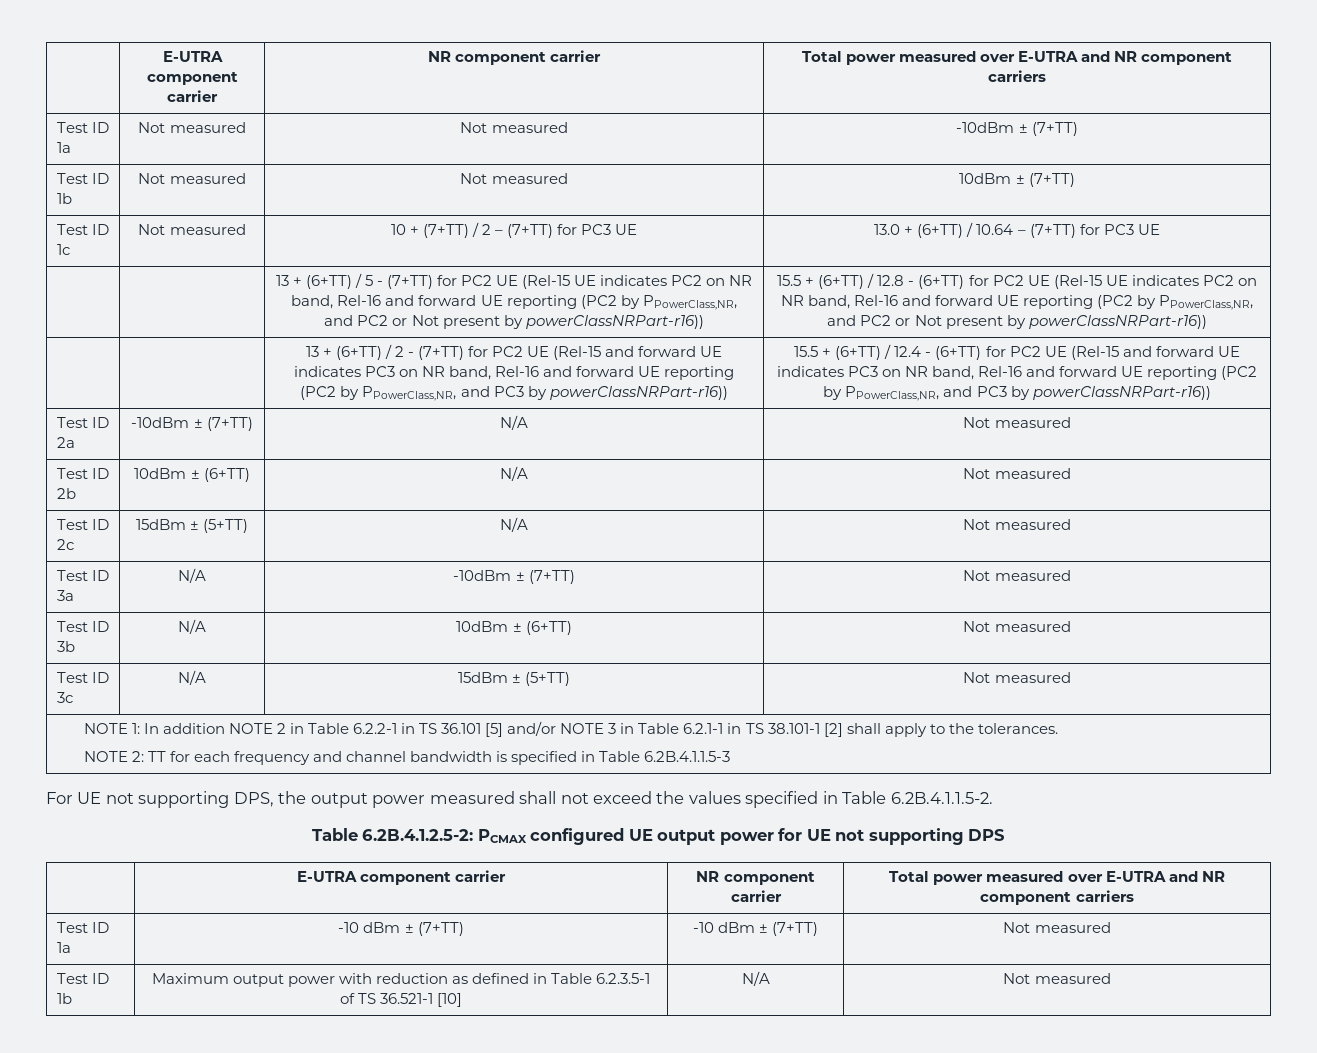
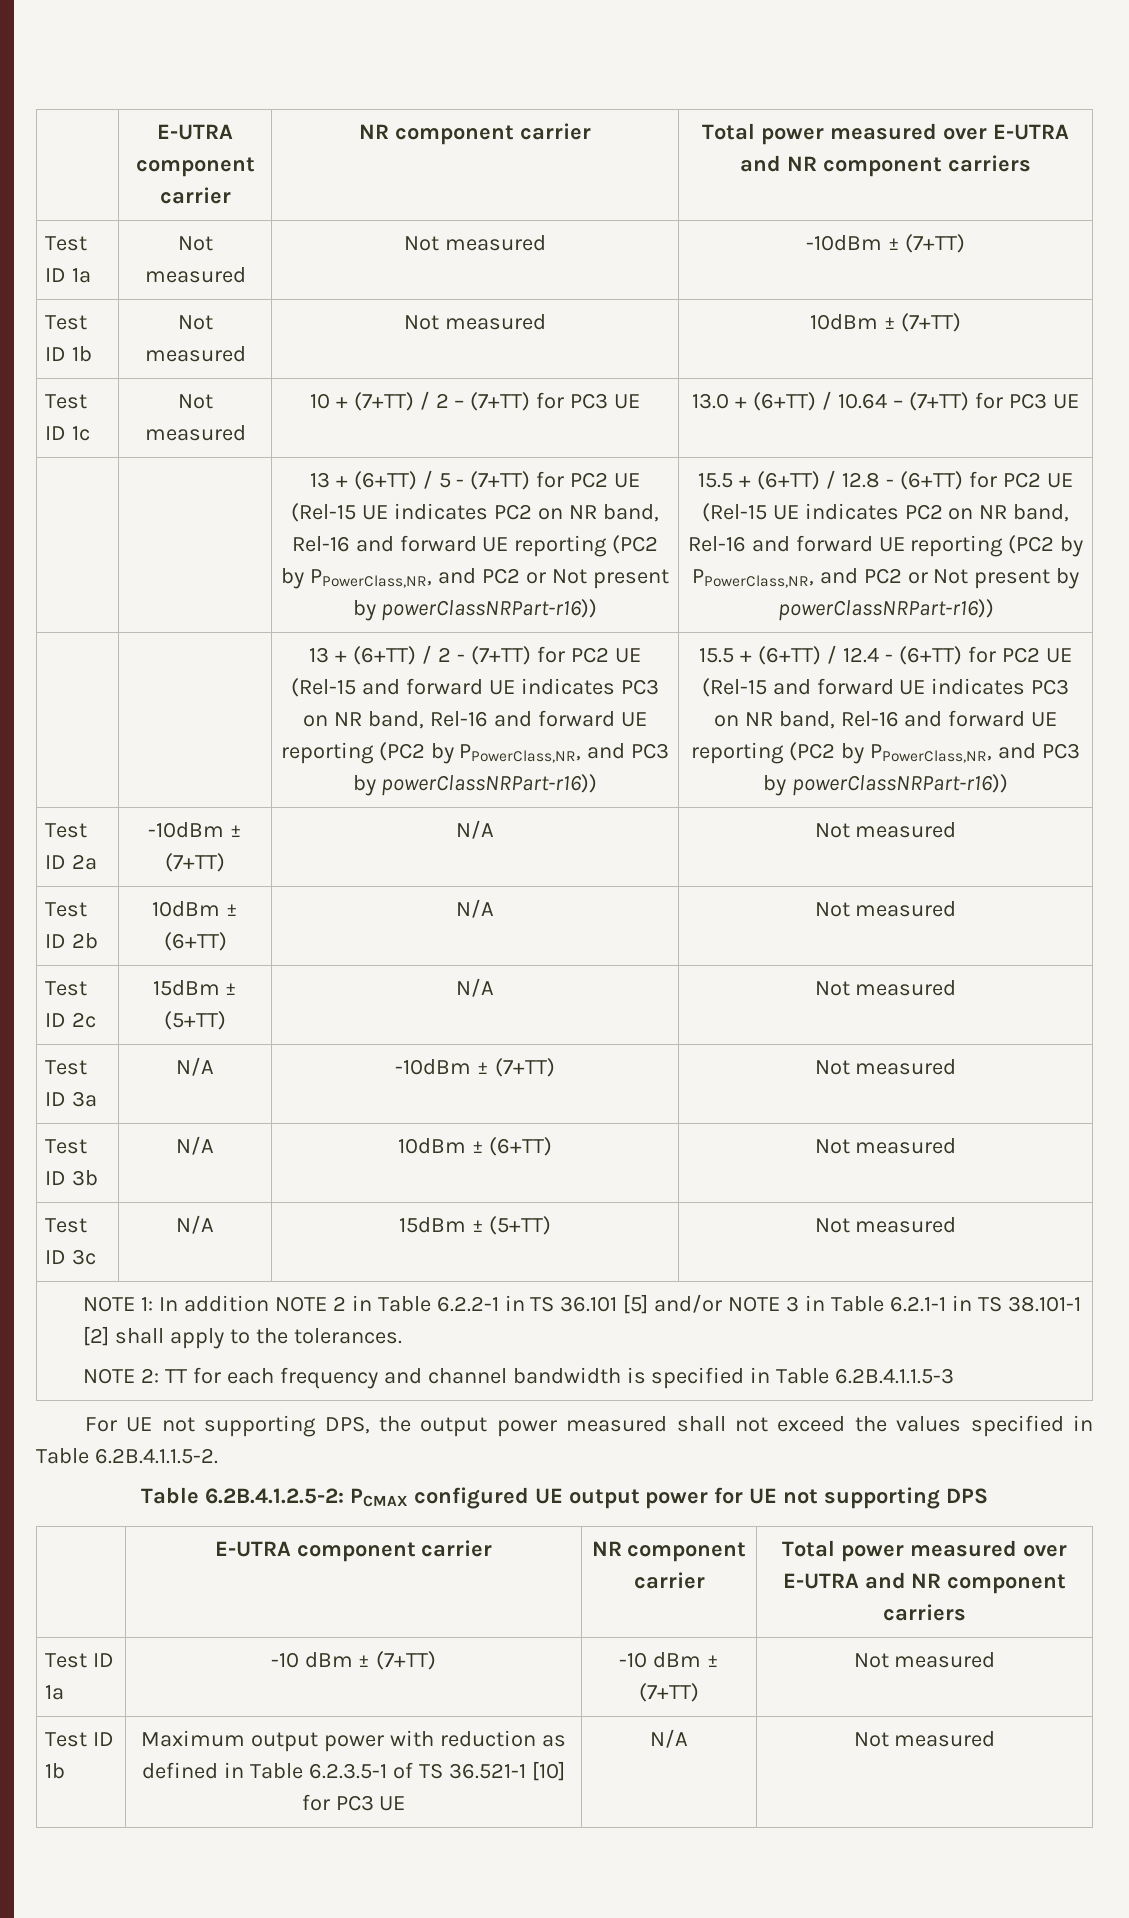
- Test ID 1b | Maximum output power with reduction as defined in Table 6.2.3.5-1 of TS 36.521-1 [10] | N/A | Not measured
+ Test ID 1b | Maximum output power with reduction as defined in Table 6.2.3.5-1 of TS 36.521-1 [10] for PC3 UE | N/A | Not measured

